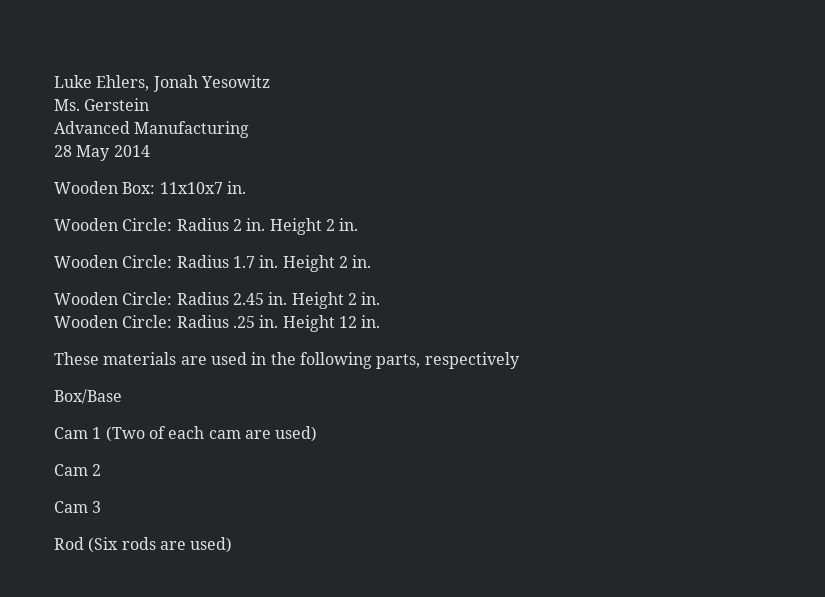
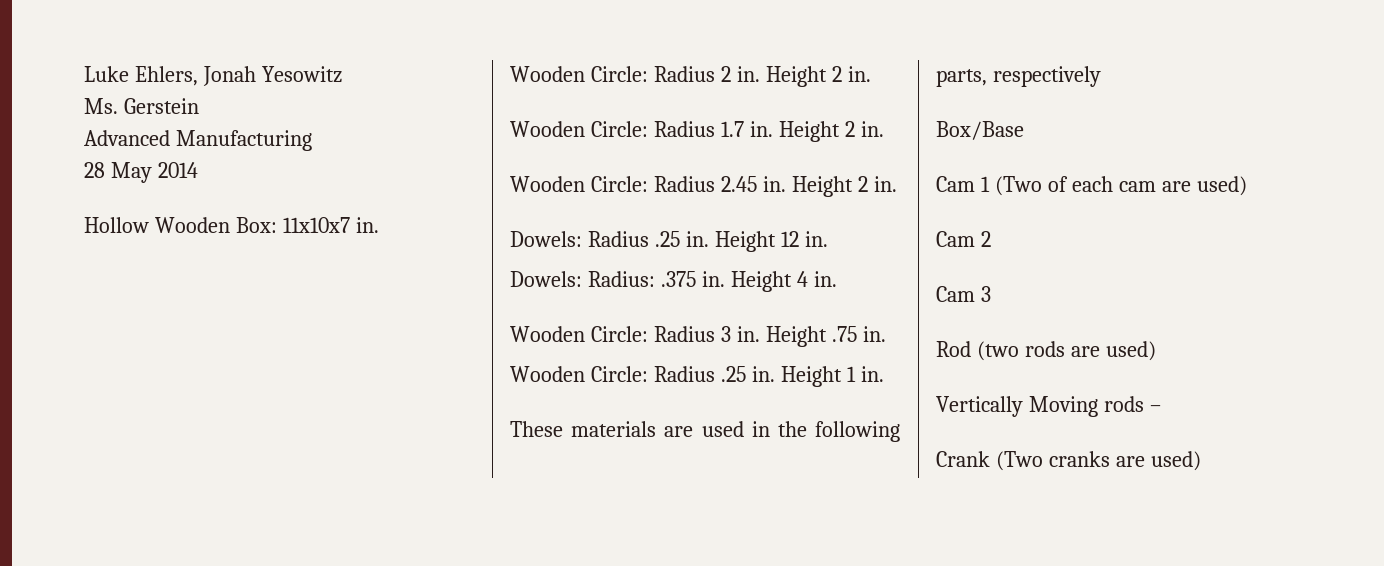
- Wooden Box: 11x10x7 in.
+ Hollow Wooden Box: 11x10x7 in.
+ Dowels: Radius .25 in. Height 12 in.
+ Dowels: Radius: .375 in. Height 4 in.
+ Wooden Circle: Radius 3 in. Height .75 in.
- Height 12 in.
+ Height 1 in.
- Rod (Six rods are used)
+ Rod (two rods are used)
+ Vertically Moving rods –
+ Crank (Two cranks are used)

